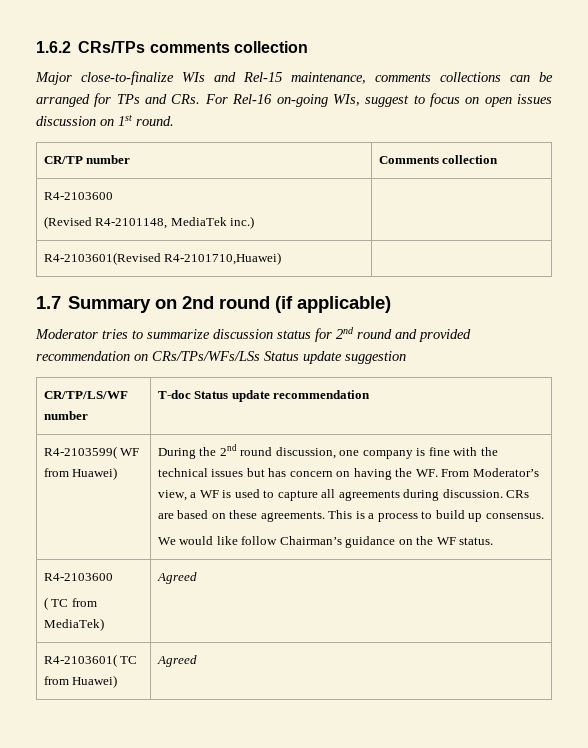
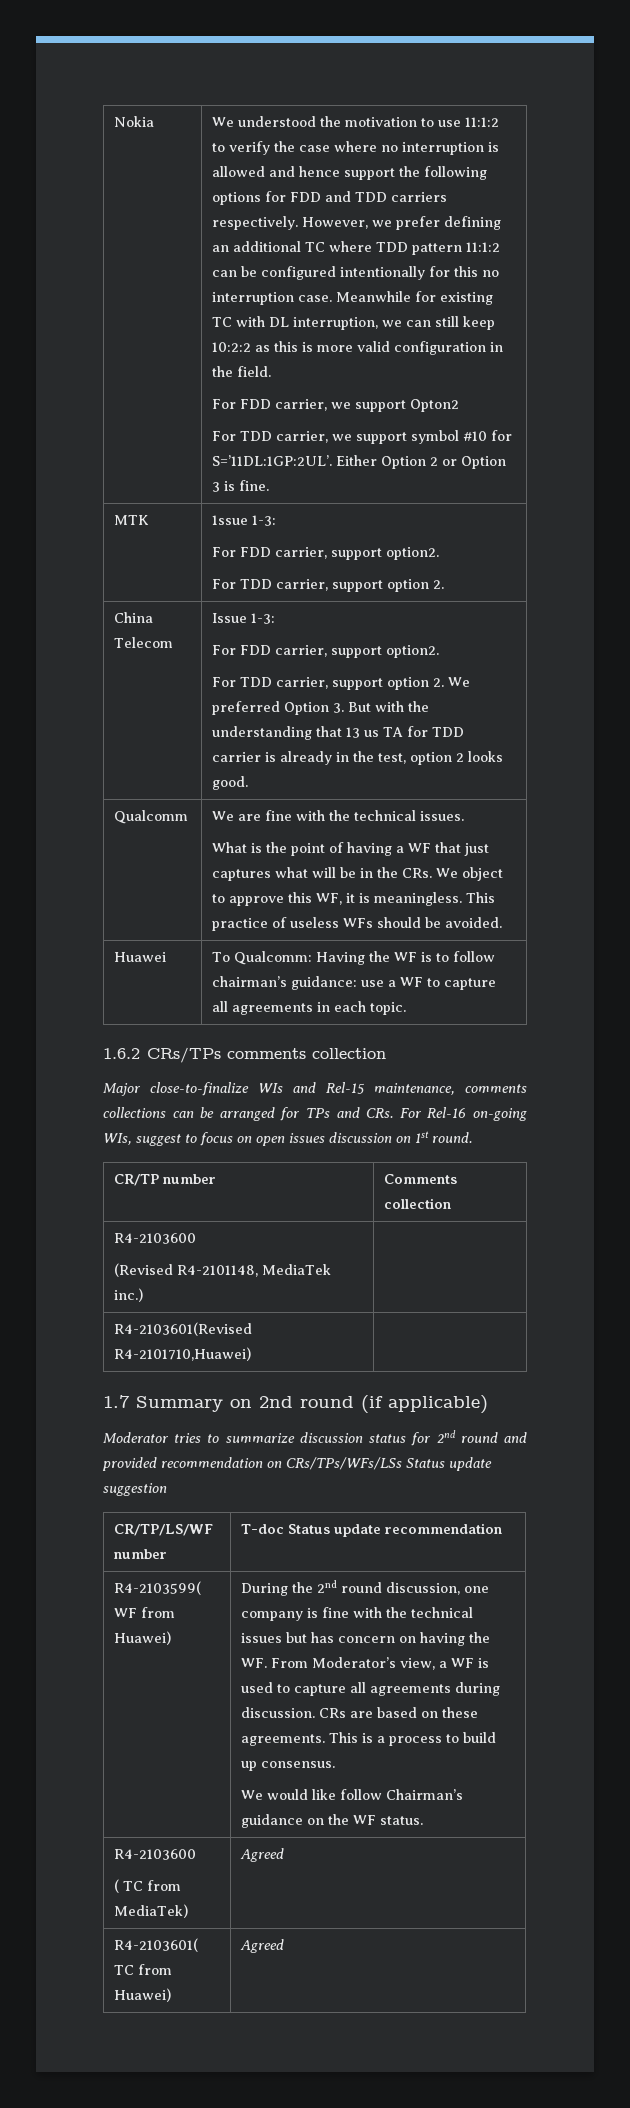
+ Nokia | We understood the motivation to use 11:1:2 to verify the case where no interruption is allowed and hence support the following options for FDD and TDD carriers respectively. However, we prefer defining an additional TC where TDD pattern 11:1:2 can be configured intentionally for this no interruption case. Meanwhile for existing TC with DL interruption, we can still keep 10:2:2 as this is more valid configuration in the field.
+ For FDD carrier, we support Opton2
+ For TDD carrier, we support symbol #10 for S=’11DL:1GP:2UL’. Either Option 2 or Option 3 is fine.
+ MTK | 1ssue 1-3:
+ For FDD carrier, support option2.
+ For TDD carrier, support option 2.
+ China Telecom | Issue 1-3:
+ For FDD carrier, support option2.
+ For TDD carrier, support option 2. We preferred Option 3. But with the understanding that 13 us TA for TDD carrier is already in the test, option 2 looks good.
+ Qualcomm | We are fine with the technical issues.
+ What is the point of having a WF that just captures what will be in the CRs. We object to approve this WF, it is meaningless. This practice of useless WFs should be avoided.
+ Huawei | To Qualcomm: Having the WF is to follow chairman’s guidance: use a WF to capture all agreements in each topic.

